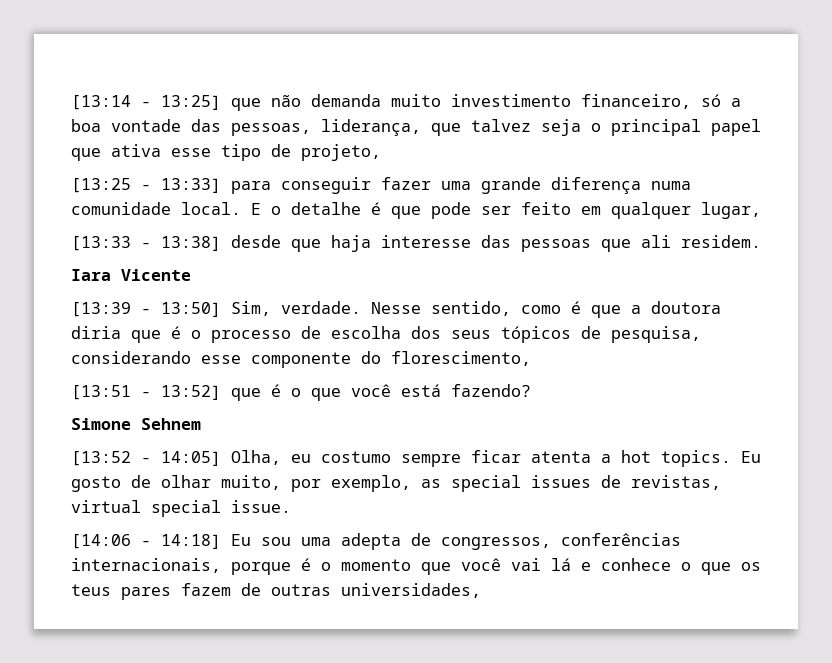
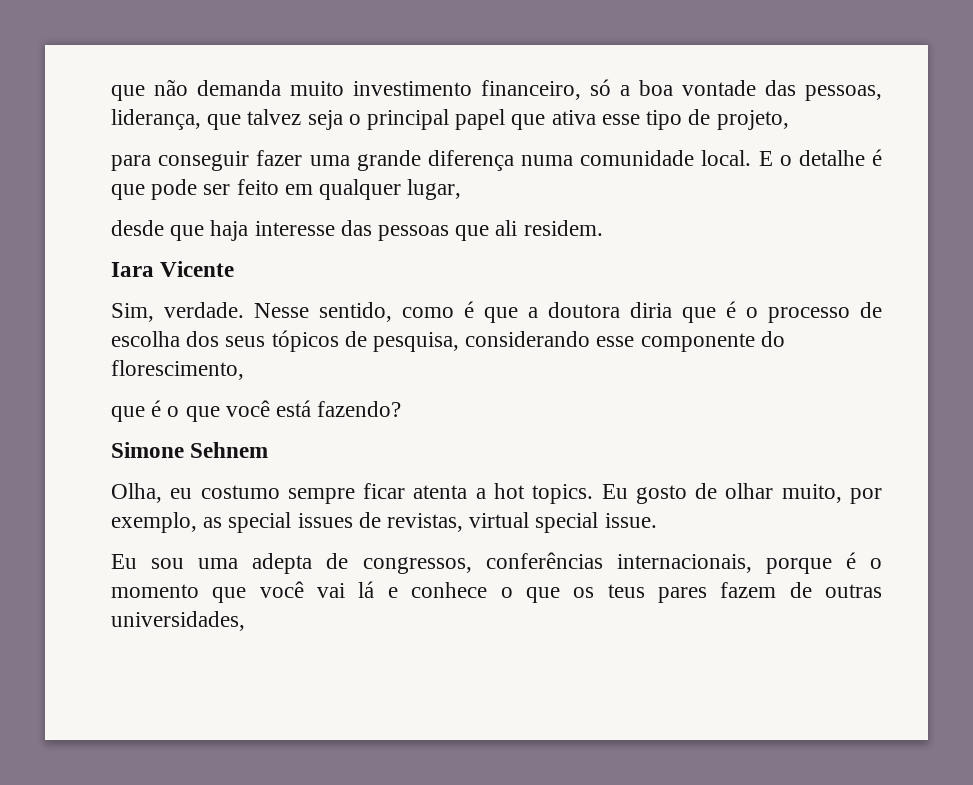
- [13:14 - 13:25] que não demanda muito investimento financeiro, só a boa vontade das pessoas, liderança, que talvez seja o principal papel que ativa esse tipo de projeto,
+ que não demanda muito investimento financeiro, só a boa vontade das pessoas, liderança, que talvez seja o principal papel que ativa esse tipo de projeto,
- [13:25 - 13:33] para conseguir fazer uma grande diferença numa comunidade local.
+ para conseguir fazer uma grande diferença numa comunidade local.
- [13:33 - 13:38] desde que haja interesse das pessoas que ali residem.
+ desde que haja interesse das pessoas que ali residem.
- [13:39 - 13:50] Sim, verdade.
+ Sim, verdade.
- [13:51 - 13:52] que é o que você está fazendo?
+ que é o que você está fazendo?
- [13:52 - 14:05] Olha, eu costumo sempre ficar atenta a hot topics.
+ Olha, eu costumo sempre ficar atenta a hot topics.
- [14:06 - 14:18] Eu sou uma adepta de congressos, conferências internacionais, porque é o momento que você vai lá e conhece o que os teus pares fazem de outras universidades,
+ Eu sou uma adepta de congressos, conferências internacionais, porque é o momento que você vai lá e conhece o que os teus pares fazem de outras universidades,

